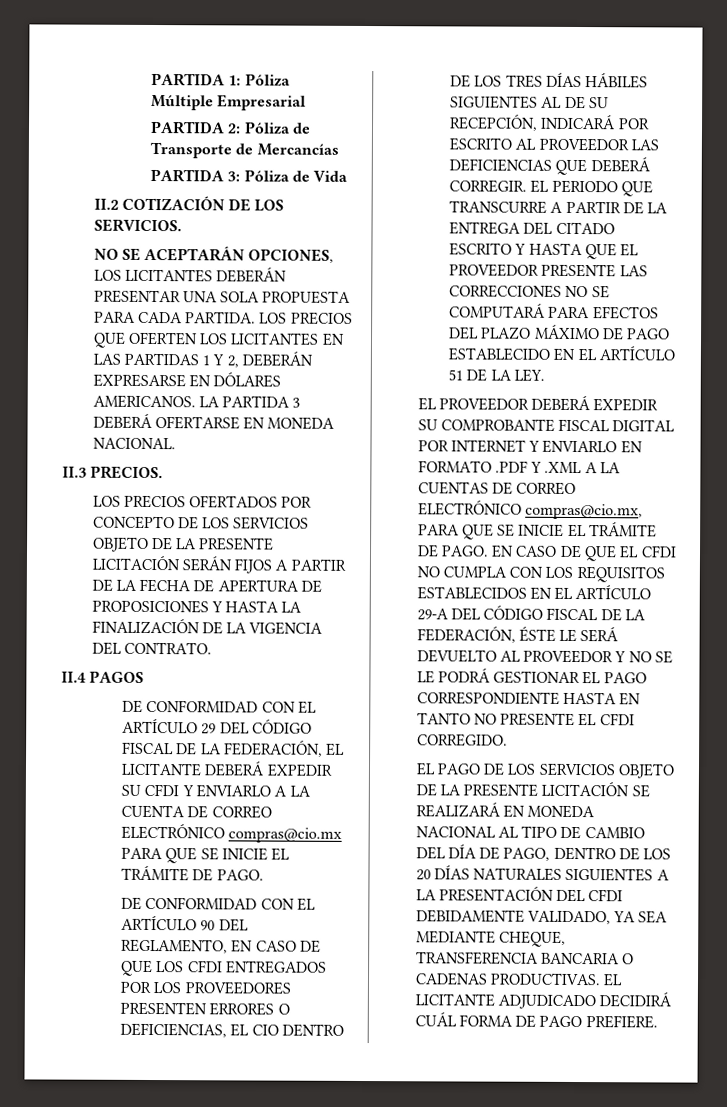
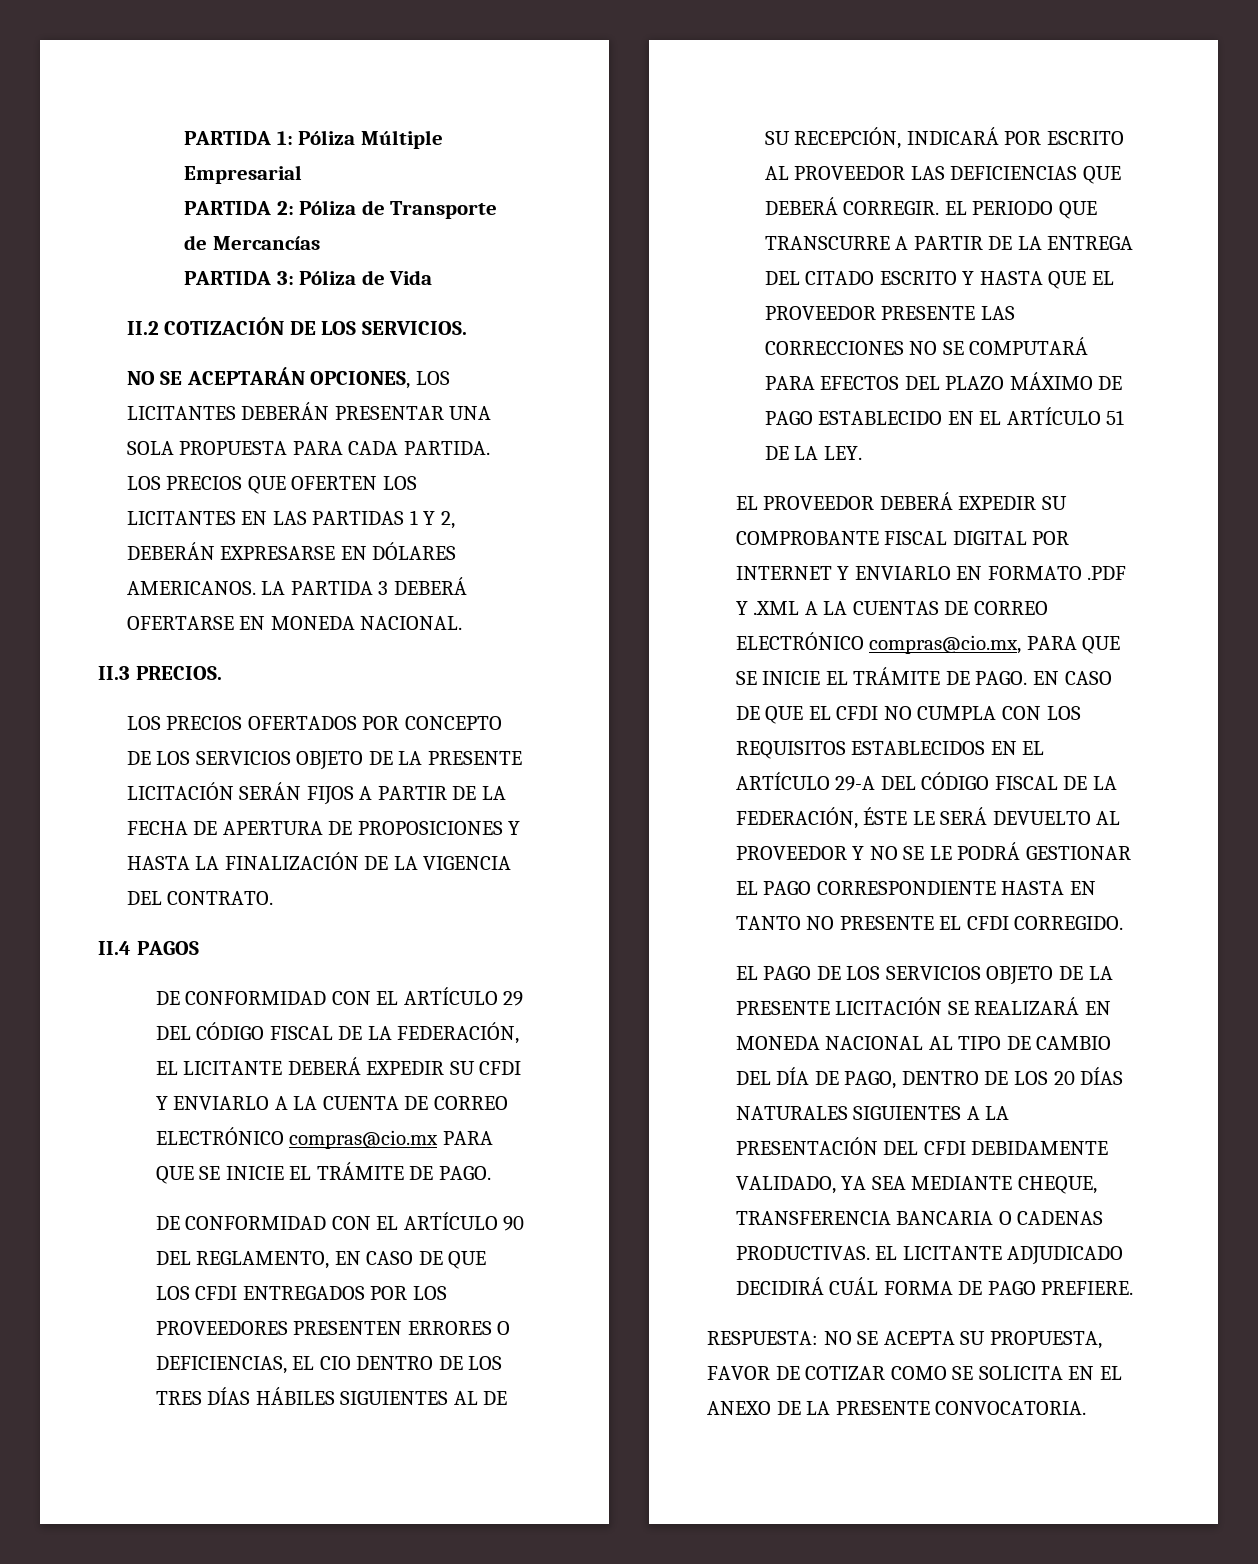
+ RESPUESTA: NO SE ACEPTA SU PROPUESTA, FAVOR DE COTIZAR COMO SE SOLICITA EN EL ANEXO DE LA PRESENTE CONVOCATORIA.

